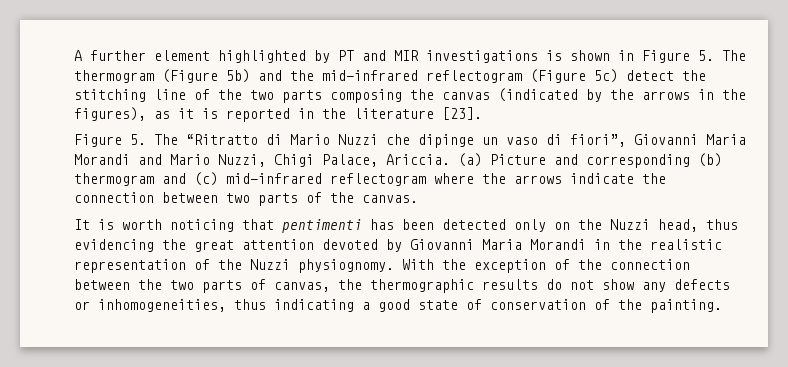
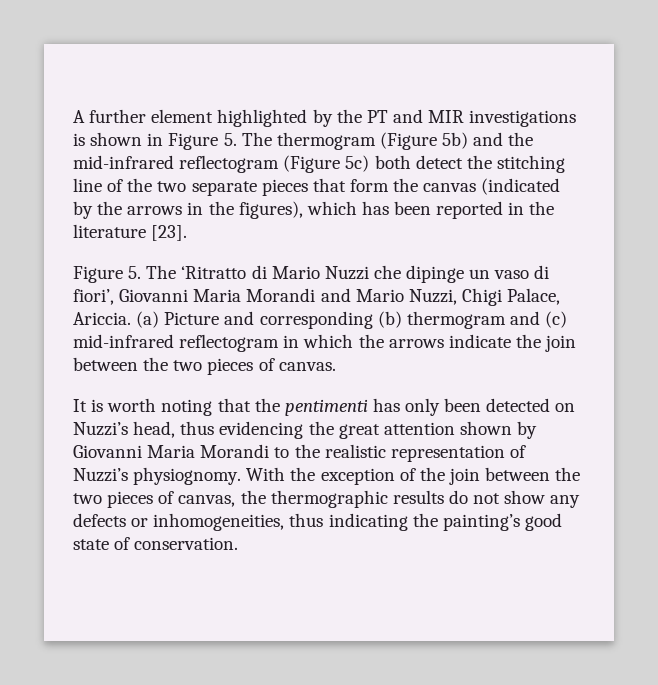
- A further element highlighted by PT and MIR investigations is shown in Figure 5. The thermogram (Figure 5b) and the mid-infrared reflectogram (Figure 5c) detect the stitching line of the two parts composing the canvas (indicated by the arrows in the figures), as it is reported in the literature [23].
+ A further element highlighted by the PT and MIR investigations is shown in Figure 5. The thermogram (Figure 5b) and the mid-infrared reflectogram (Figure 5c) both detect the stitching line of the two separate pieces that form the canvas (indicated by the arrows in the figures), which has been reported in the literature [23].
- Figure 5. The “Ritratto di Mario Nuzzi che dipinge un vaso di fiori”, Giovanni Maria Morandi and Mario Nuzzi, Chigi Palace, Ariccia.
+ Figure 5. The ‘Ritratto di Mario Nuzzi che dipinge un vaso di fiori’, Giovanni Maria Morandi and Mario Nuzzi, Chigi Palace, Ariccia.
- (a) Picture and corresponding (b) thermogram and (c) mid-infrared reflectogram where the arrows indicate the connection between two parts of the canvas.
+ (a) Picture and corresponding (b) thermogram and (c) mid-infrared reflectogram in which the arrows indicate the join between the two pieces of canvas.
- It is worth noticing that pentimenti has been detected only on the Nuzzi head, thus evidencing the great attention devoted by Giovanni Maria Morandi in the realistic representation of the Nuzzi physiognomy.
+ It is worth noting that the pentimenti has only been detected on Nuzzi’s head, thus evidencing the great attention shown by Giovanni Maria Morandi to the realistic representation of Nuzzi’s physiognomy.
- With the exception of the connection between the two parts of canvas, the thermographic results do not show any defects or inhomogeneities, thus indicating a good state of conservation of the painting.
+ With the exception of the join between the two pieces of canvas, the thermographic results do not show any defects or inhomogeneities, thus indicating the painting’s good state of conservation.

